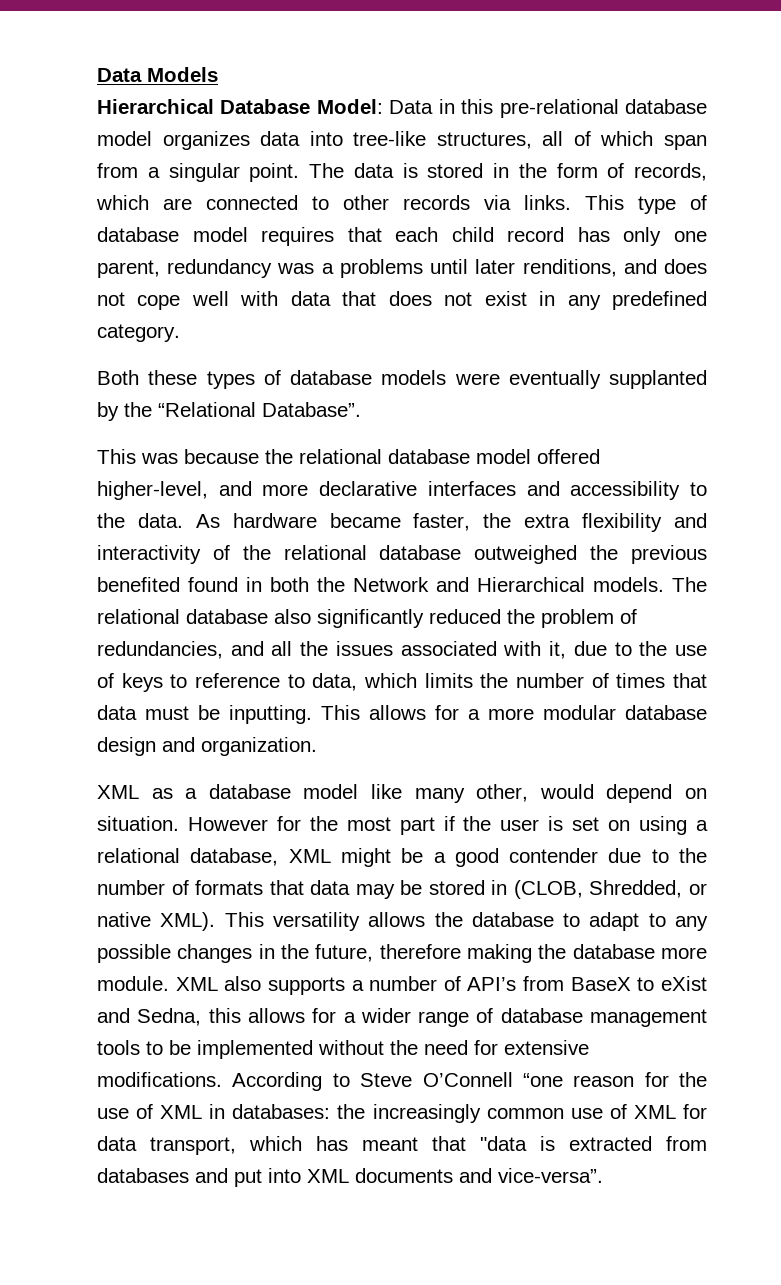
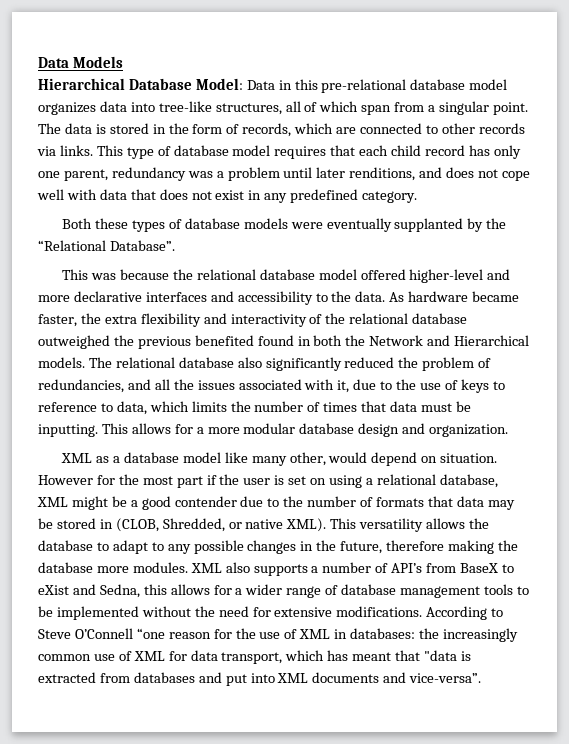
- This type of database model requires that each child record has only one parent, redundancy was a problems until later renditions, and does not cope well with data that does not exist in any predefined category.
+ This type of database model requires that each child record has only one parent, redundancy was a problem until later renditions, and does not cope well with data that does not exist in any predefined category.
- This was because the relational database model offered higher-level, and more declarative interfaces and accessibility to the data.
+ This was because the relational database model offered higher-level and more declarative interfaces and accessibility to the data.
- This versatility allows the database to adapt to any possible changes in the future, therefore making the database more module.
+ This versatility allows the database to adapt to any possible changes in the future, therefore making the database more modules.

